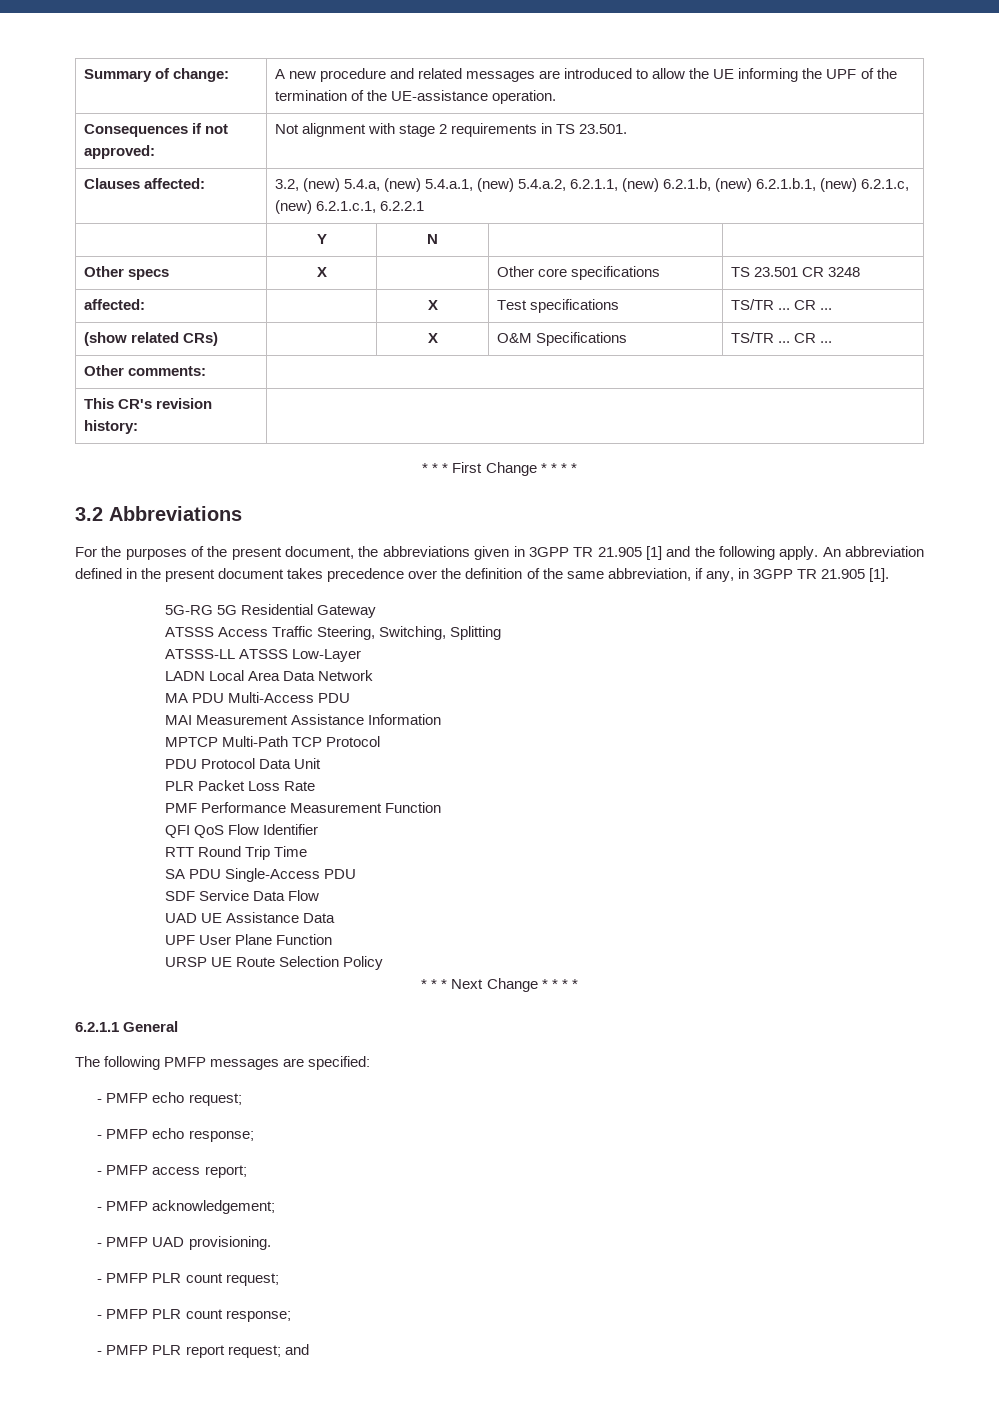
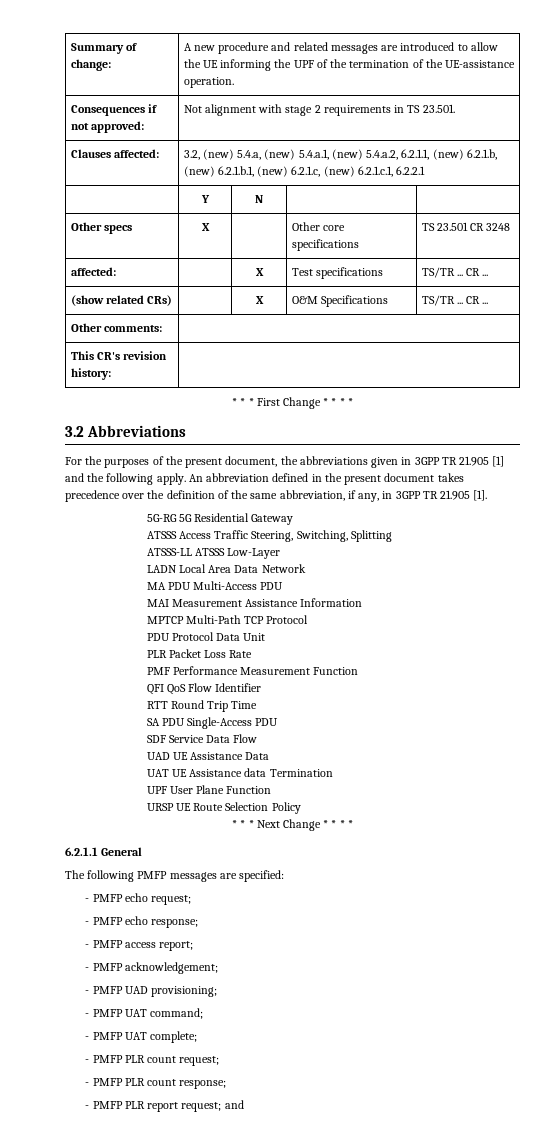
+ UAT UE Assistance data Termination
- - PMFP UAD provisioning.
+ - PMFP UAD provisioning;
+ - PMFP UAT command;
+ - PMFP UAT complete;

